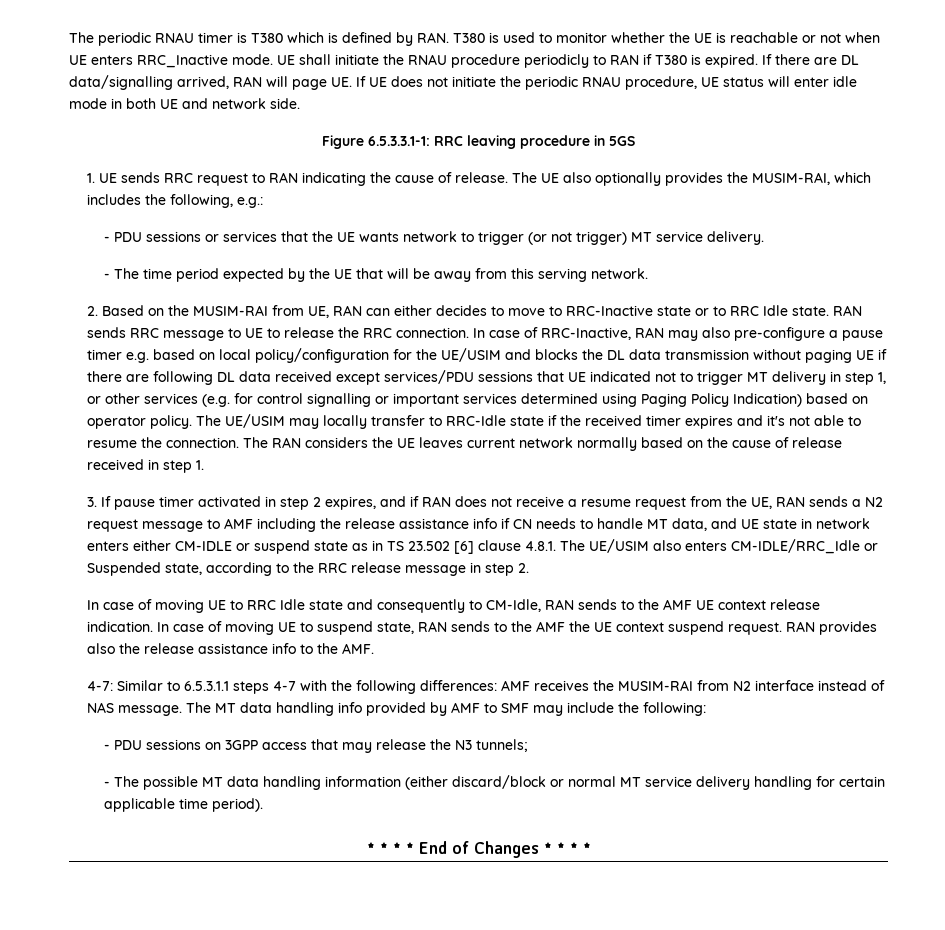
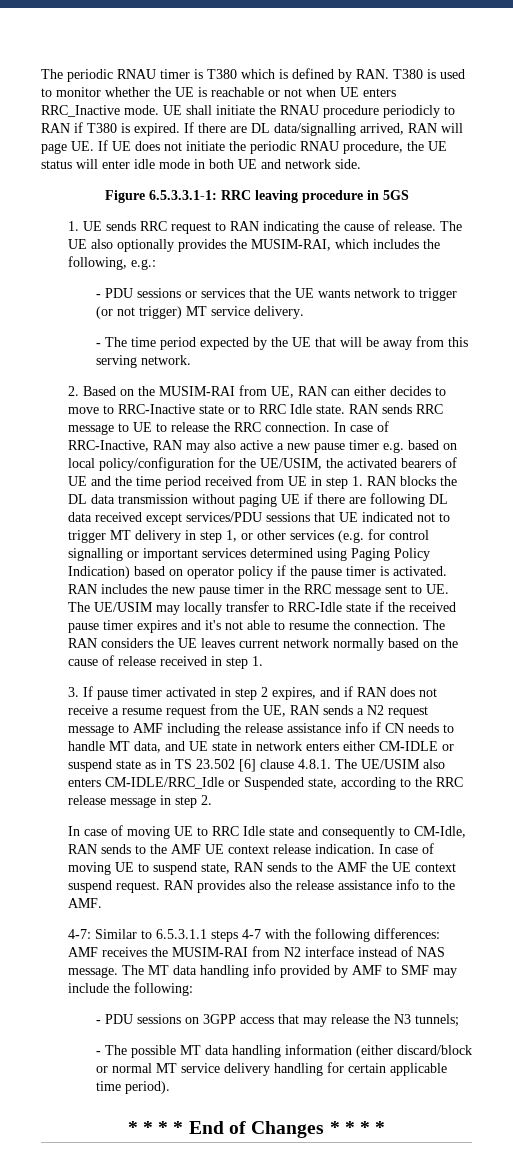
- If there are DL data/signalling arrived, RAN will page UE. If UE does not initiate the periodic RNAU procedure, UE status will enter idle mode in both UE and network side.
+ If there are DL data/signalling arrived, RAN will page UE. If UE does not initiate the periodic RNAU procedure, the UE status will enter idle mode in both UE and network side.
- In case of RRC-Inactive, RAN may also pre-configure a pause timer e.g. based on local policy/configuration for the UE/USIM and blocks the DL data transmission without paging UE if there are following DL data received except services/PDU sessions that UE indicated not to trigger MT delivery in step 1, or other services (e.g. for control signalling or important services determined using Paging Policy Indication) based on operator policy. The UE/USIM may locally transfer to RRC-Idle state if the received timer expires and it's not able to resume the connection.
+ In case of RRC-Inactive, RAN may also active a new pause timer e.g. based on local policy/configuration for the UE/USIM, the activated bearers of UE and the time period received from UE in step 1. RAN blocks the DL data transmission without paging UE if there are following DL data received except services/PDU sessions that UE indicated not to trigger MT delivery in step 1, or other services (e.g. for control signalling or important services determined using Paging Policy Indication) based on operator policy if the pause timer is activated. RAN includes the new pause timer in the RRC message sent to UE. The UE/USIM may locally transfer to RRC-Idle state if the received pause timer expires and it's not able to resume the connection.

